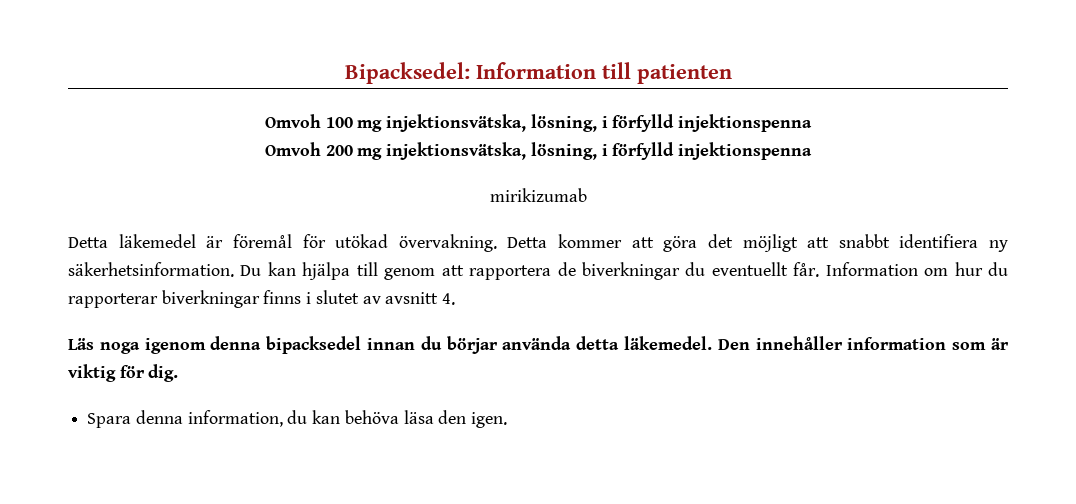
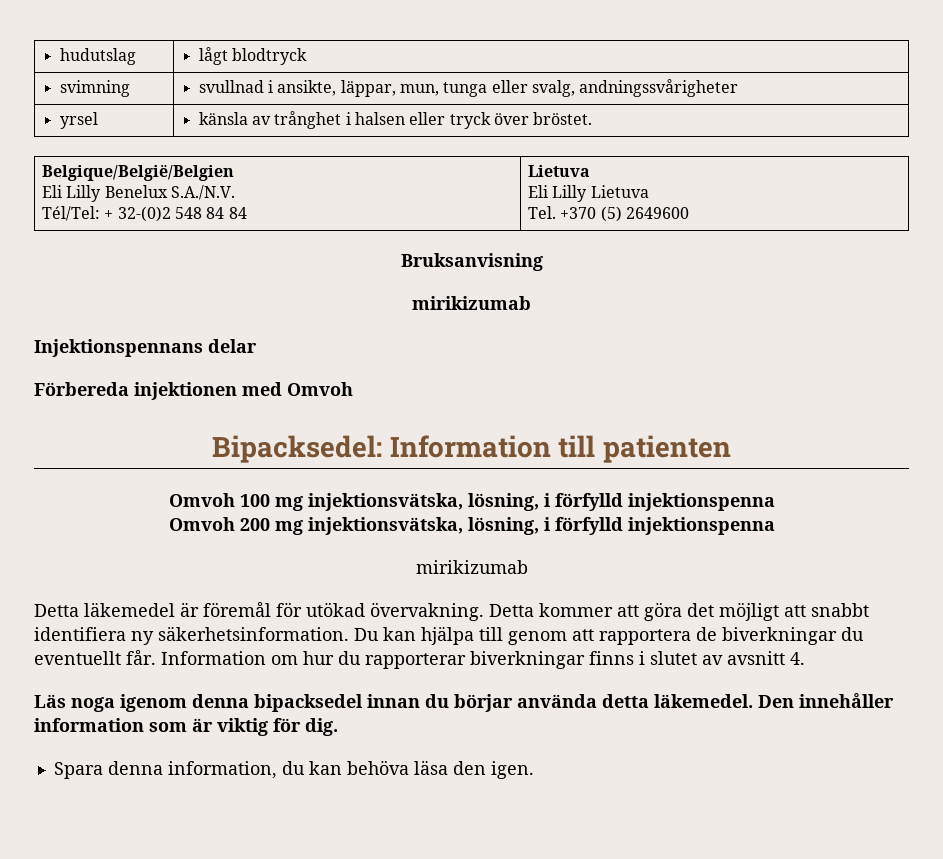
+ hudutslag | lågt blodtryck
+ svimning | svullnad i ansikte, läppar, mun, tunga eller svalg, andningssvårigheter
+ yrsel | känsla av trånghet i halsen eller tryck över bröstet.
+ Belgique/België/Belgien
+ Eli Lilly Benelux S.A./N.V.
+ Tél/Tel: + 32-(0)2 548 84 84 | Lietuva
+ Eli Lilly Lietuva
+ Tel. +370 (5) 2649600
+ Bruksanvisning
+ mirikizumab
+ Injektionspennans delar
+ Förbereda injektionen med Omvoh

